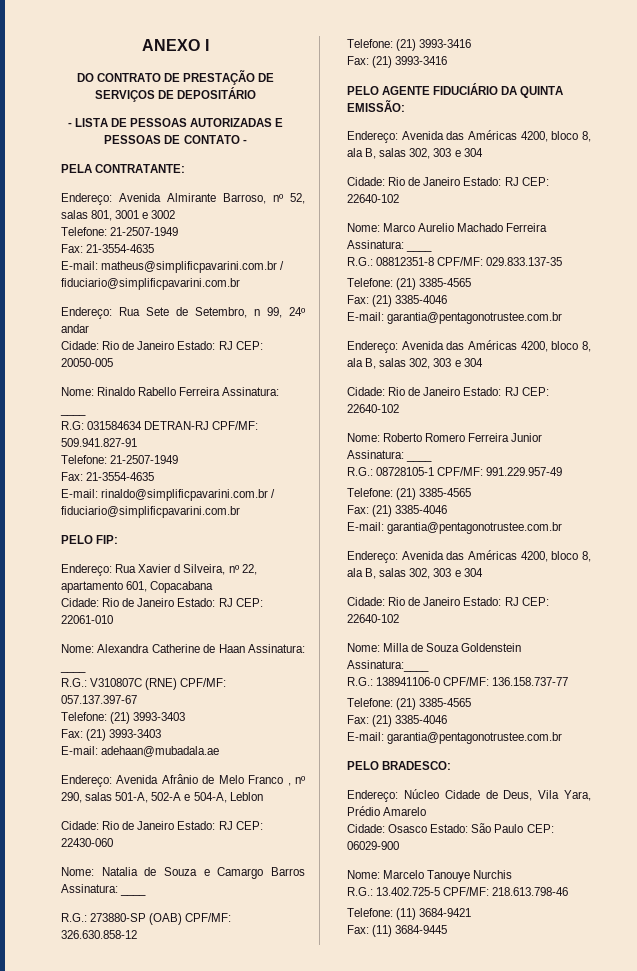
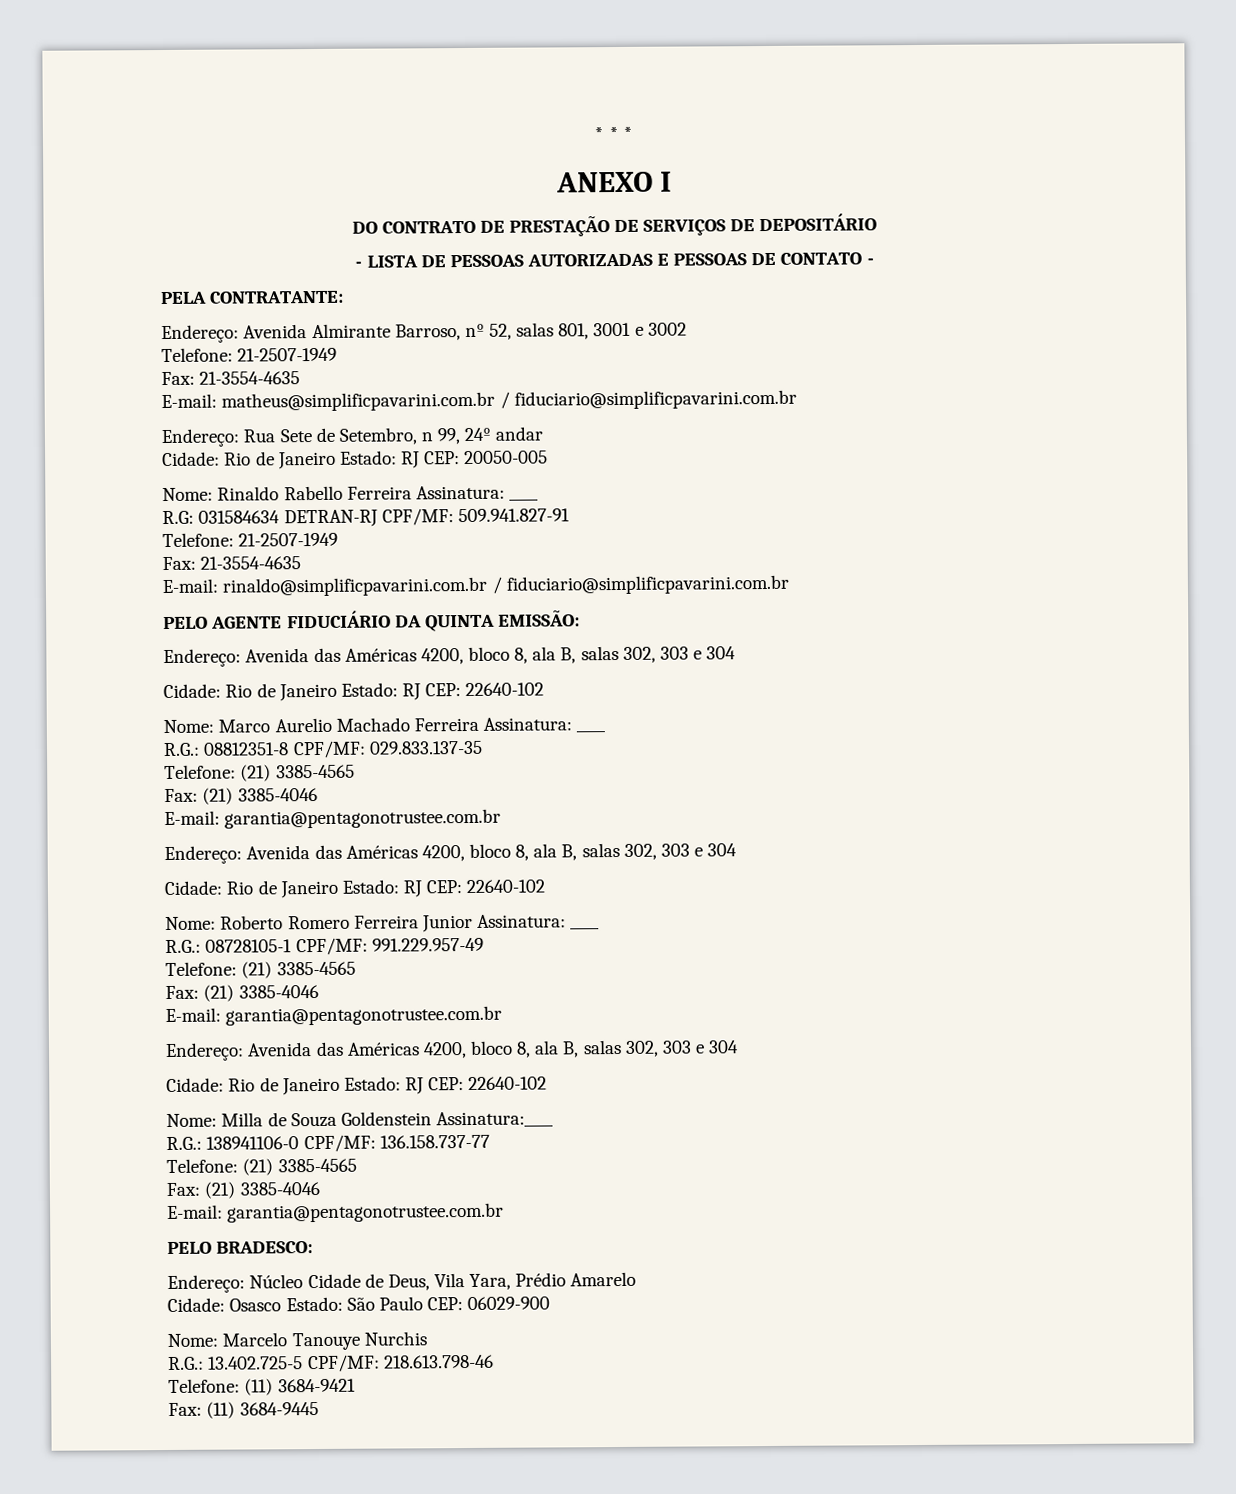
+ * * *
- PELO FIP:
- Endereço: Rua Xavier d Silveira, nº 22, apartamento 601, Copacabana
- Cidade: Rio de Janeiro Estado: RJ CEP: 22061-010
- Nome: Alexandra Catherine de Haan Assinatura: ____
- R.G.: V310807C (RNE) CPF/MF: 057.137.397-67
- Telefone: (21) 3993-3403
- Fax: (21) 3993-3403
- E-mail: adehaan@mubadala.ae
- Endereço: Avenida Afrânio de Melo Franco , nº 290, salas 501-A, 502-A e 504-A, Leblon
- Cidade: Rio de Janeiro Estado: RJ CEP: 22430-060
- Nome: Natalia de Souza e Camargo Barros Assinatura: ____
- R.G.: 273880-SP (OAB) CPF/MF: 326.630.858-12
- Telefone: (21) 3993-3416
- Fax: (21) 3993-3416

